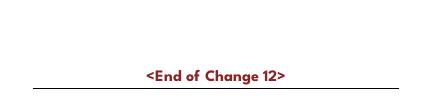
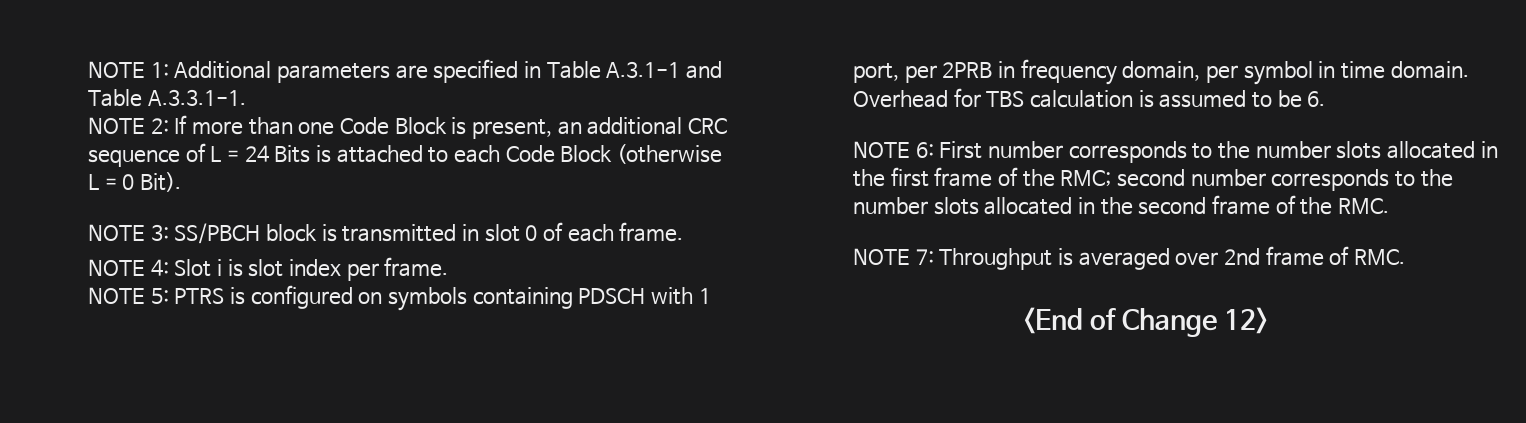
+ NOTE 1: Additional parameters are specified in Table A.3.1-1 and Table A.3.3.1-1.
+ NOTE 2: If more than one Code Block is present, an additional CRC sequence of L = 24 Bits is attached to each Code Block (otherwise L = 0 Bit).
+ NOTE 3: SS/PBCH block is transmitted in slot 0 of each frame.
+ NOTE 4: Slot i is slot index per frame.
+ NOTE 5: PTRS is configured on symbols containing PDSCH with 1 port, per 2PRB in frequency domain, per symbol in time domain. Overhead for TBS calculation is assumed to be 6.
+ NOTE 6: First number corresponds to the number slots allocated in the first frame of the RMC; second number corresponds to the number slots allocated in the second frame of the RMC.
+ NOTE 7: Throughput is averaged over 2nd frame of RMC.

